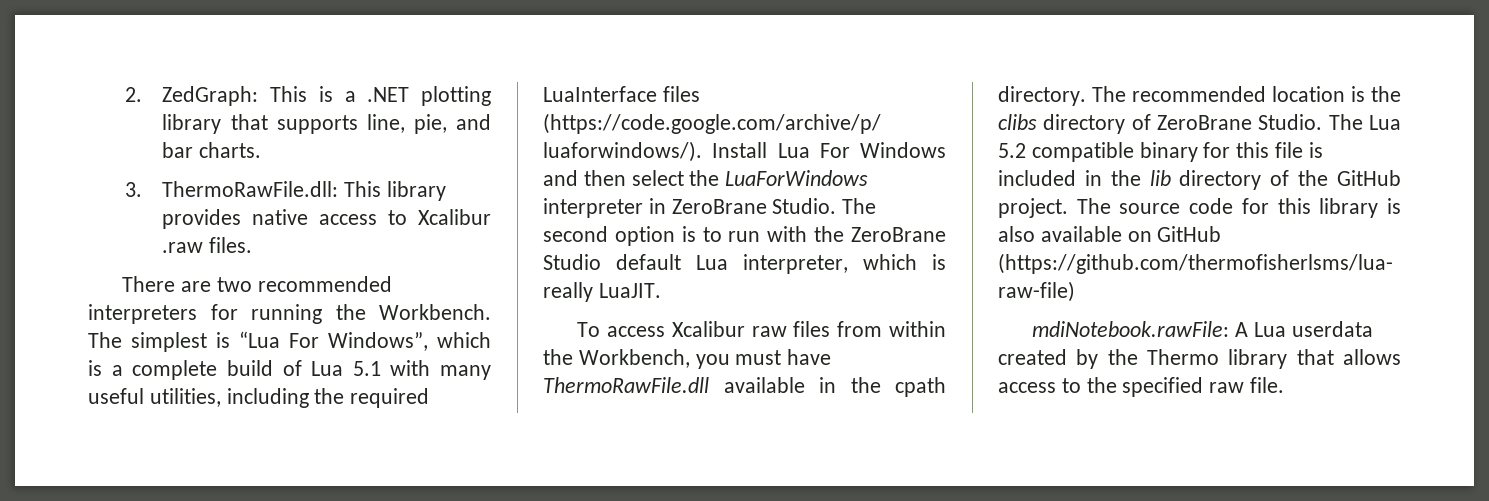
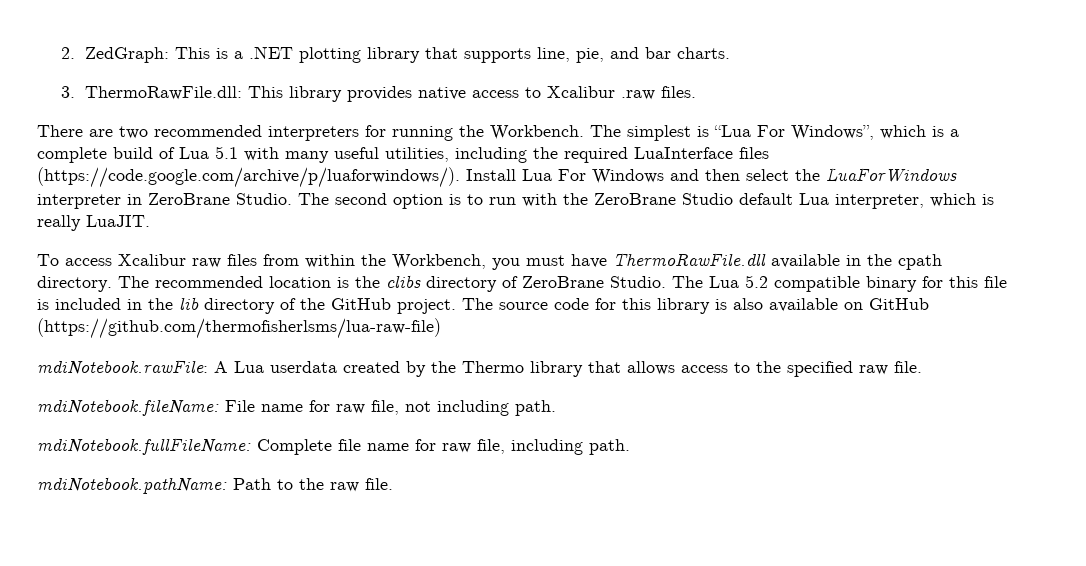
+ mdiNotebook.fileName: File name for raw file, not including path.
+ mdiNotebook.fullFileName: Complete file name for raw file, including path.
+ mdiNotebook.pathName: Path to the raw file.

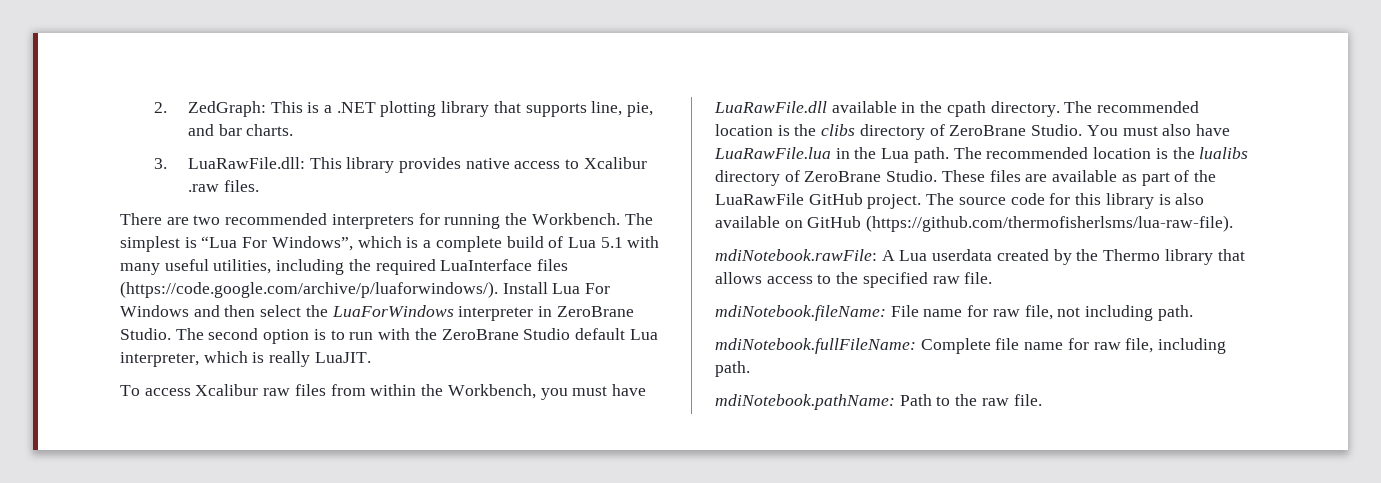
- 3. ThermoRawFile.dll: This library provides native access to Xcalibur .raw files.
+ 3. LuaRawFile.dll: This library provides native access to Xcalibur .raw files.
- To access Xcalibur raw files from within the Workbench, you must have ThermoRawFile.dll available in the cpath directory.
+ To access Xcalibur raw files from within the Workbench, you must have LuaRawFile.dll available in the cpath directory.
- The Lua 5.2 compatible binary for this file is included in the lib directory of the GitHub project.
+ You must also have LuaRawFile.lua in the Lua path. The recommended location is the lualibs directory of ZeroBrane Studio. These files are available as part of the LuaRawFile GitHub project.
- The source code for this library is also available on GitHub (https://github.com/thermofisherlsms/lua-raw-file)
+ The source code for this library is also available on GitHub (https://github.com/thermofisherlsms/lua-raw-file).

